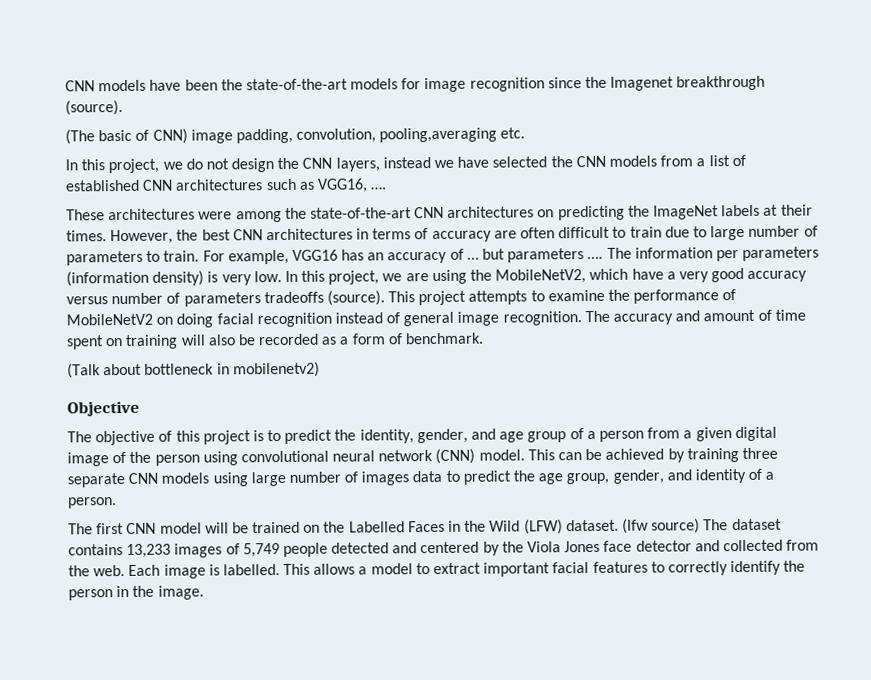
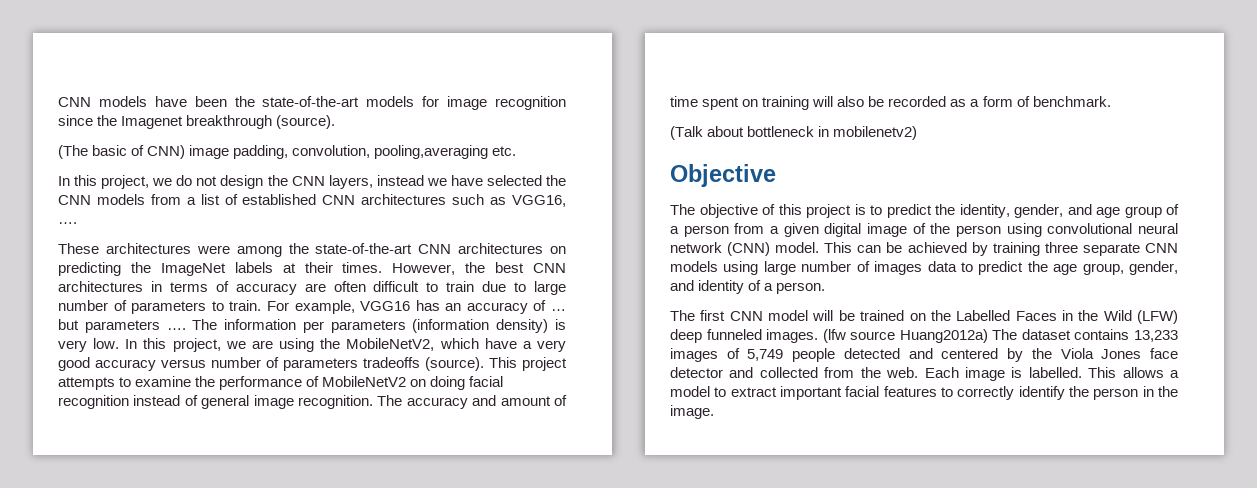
- The first CNN model will be trained on the Labelled Faces in the Wild (LFW) dataset. (lfw source) The dataset contains 13,233 images of 5,749 people detected and centered by the Viola Jones face detector and collected from the web.
+ The first CNN model will be trained on the Labelled Faces in the Wild (LFW) deep funneled images. (lfw source Huang2012a) The dataset contains 13,233 images of 5,749 people detected and centered by the Viola Jones face detector and collected from the web.

